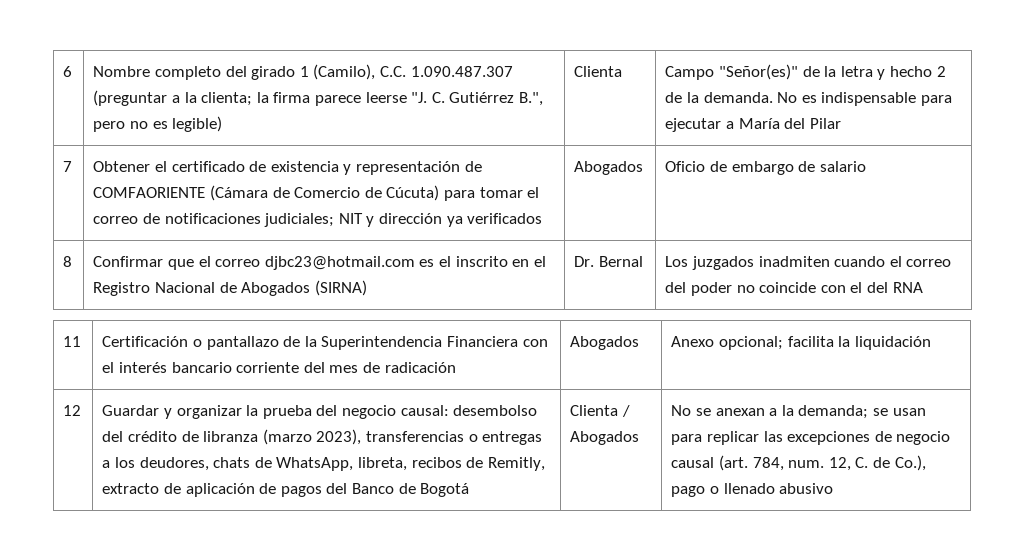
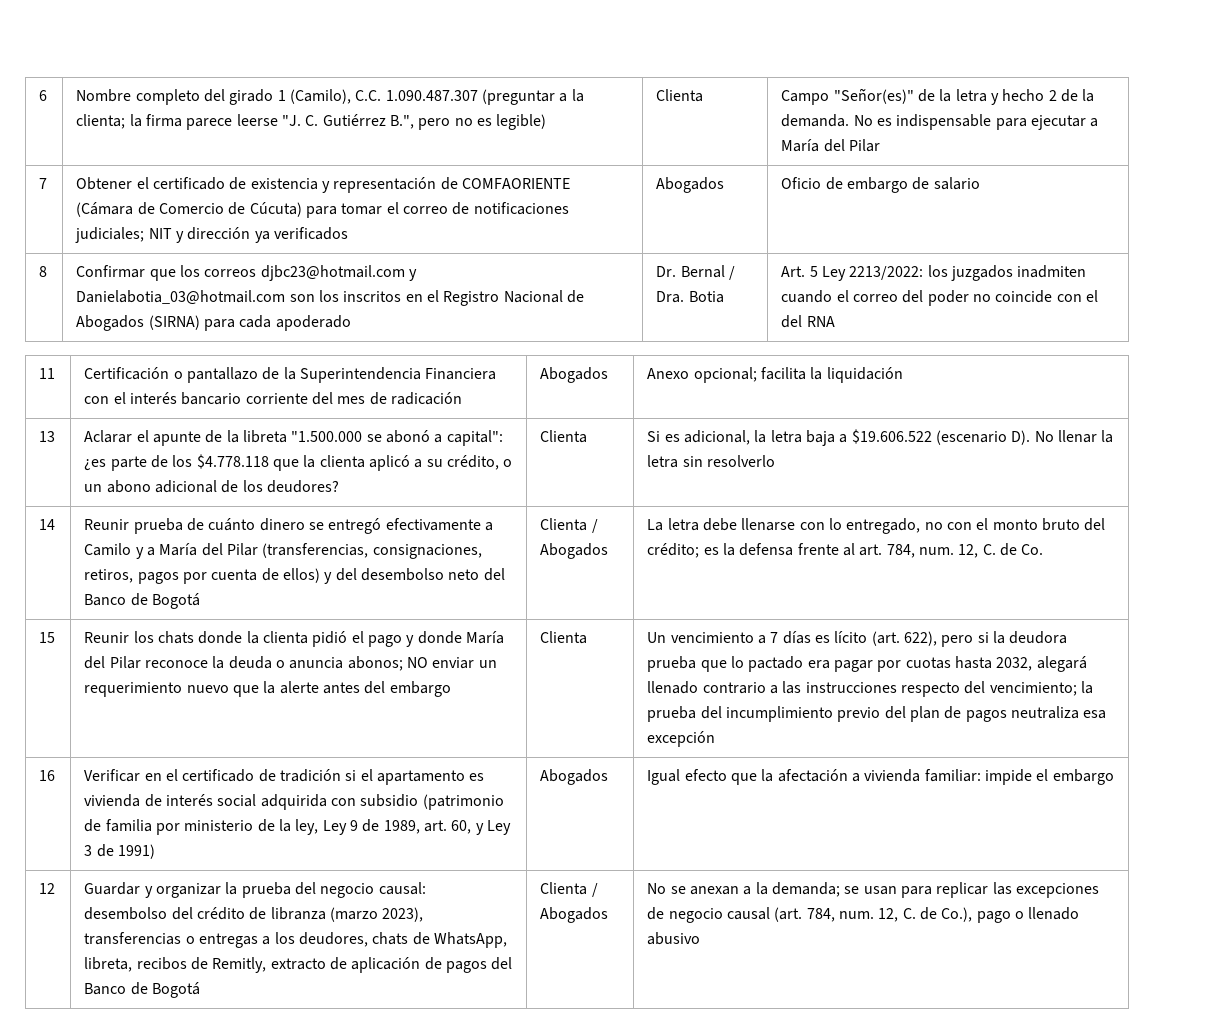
- Confirmar que el correo djbc23@hotmail.com es el inscrito en el Registro Nacional de Abogados (SIRNA)
+ Confirmar que los correos djbc23@hotmail.com y Danielabotia_03@hotmail.com son los inscritos en el Registro Nacional de Abogados (SIRNA) para cada apoderado
- Dr. Bernal | Los juzgados inadmiten cuando el correo del poder no coincide con el del RNA
+ Dr. Bernal / Dra. Botia | Art. 5 Ley 2213/2022: los juzgados inadmiten cuando el correo del poder no coincide con el del RNA
+ 13 | Aclarar el apunte de la libreta "1.500.000 se abonó a capital": ¿es parte de los $4.778.118 que la clienta aplicó a su crédito, o un abono adicional de los deudores? | Clienta | Si es adicional, la letra baja a $19.606.522 (escenario D). No llenar la letra sin resolverlo
+ 14 | Reunir prueba de cuánto dinero se entregó efectivamente a Camilo y a María del Pilar (transferencias, consignaciones, retiros, pagos por cuenta de ellos) y del desembolso neto del Banco de Bogotá | Clienta / Abogados | La letra debe llenarse con lo entregado, no con el monto bruto del crédito; es la defensa frente al art. 784, num. 12, C. de Co.
+ 15 | Reunir los chats donde la clienta pidió el pago y donde María del Pilar reconoce la deuda o anuncia abonos; NO enviar un requerimiento nuevo que la alerte antes del embargo | Clienta | Un vencimiento a 7 días es lícito (art. 622), pero si la deudora prueba que lo pactado era pagar por cuotas hasta 2032, alegará llenado contrario a las instrucciones respecto del vencimiento; la prueba del incumplimiento previo del plan de pagos neutraliza esa excepción
+ 16 | Verificar en el certificado de tradición si el apartamento es vivienda de interés social adquirida con subsidio (patrimonio de familia por ministerio de la ley, Ley 9 de 1989, art. 60, y Ley 3 de 1991) | Abogados | Igual efecto que la afectación a vivienda familiar: impide el embargo

